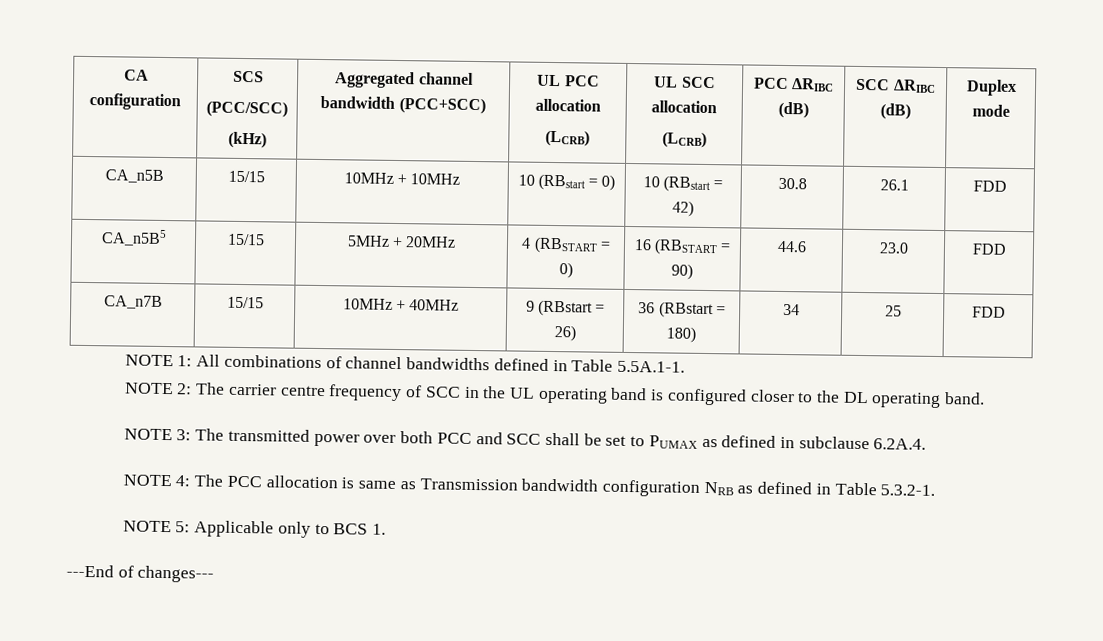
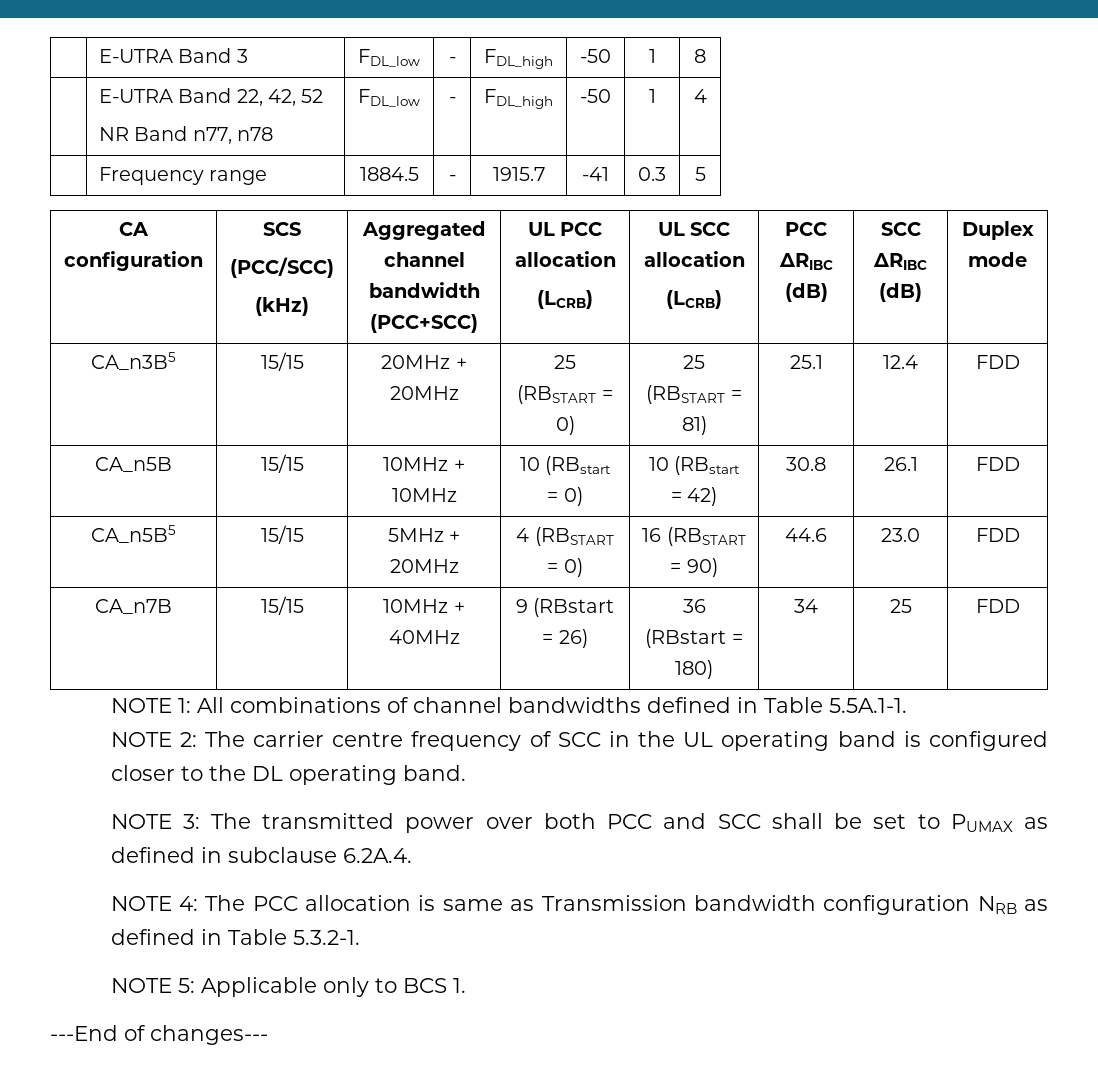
+ | E-UTRA Band 3 | FDL_low | - | FDL_high | -50 | 1 | 8
+ | E-UTRA Band 22, 42, 52
+ NR Band n77, n78 | FDL_low | - | FDL_high | -50 | 1 | 4
+ | Frequency range | 1884.5 | - | 1915.7 | -41 | 0.3 | 5
+ CA_n3B5 | 15/15 | 20MHz + 20MHz | 25 (RBSTART = 0) | 25 (RBSTART = 81) | 25.1 | 12.4 | FDD

